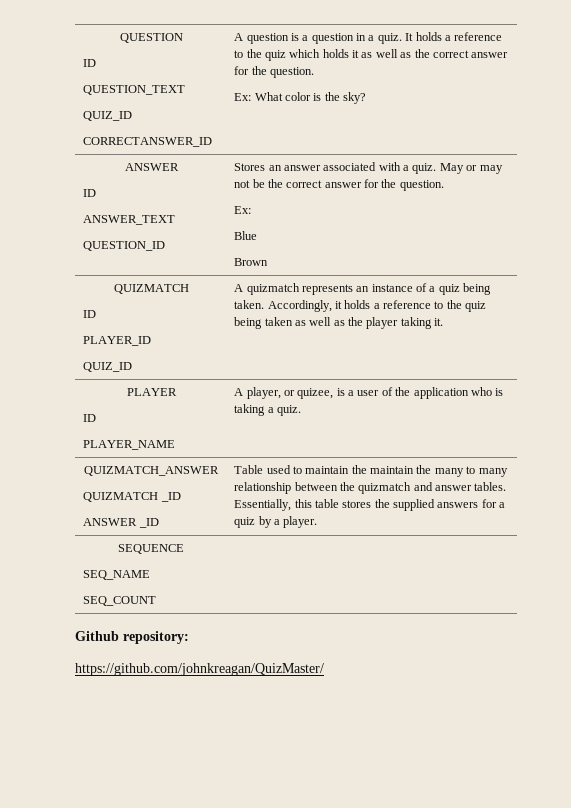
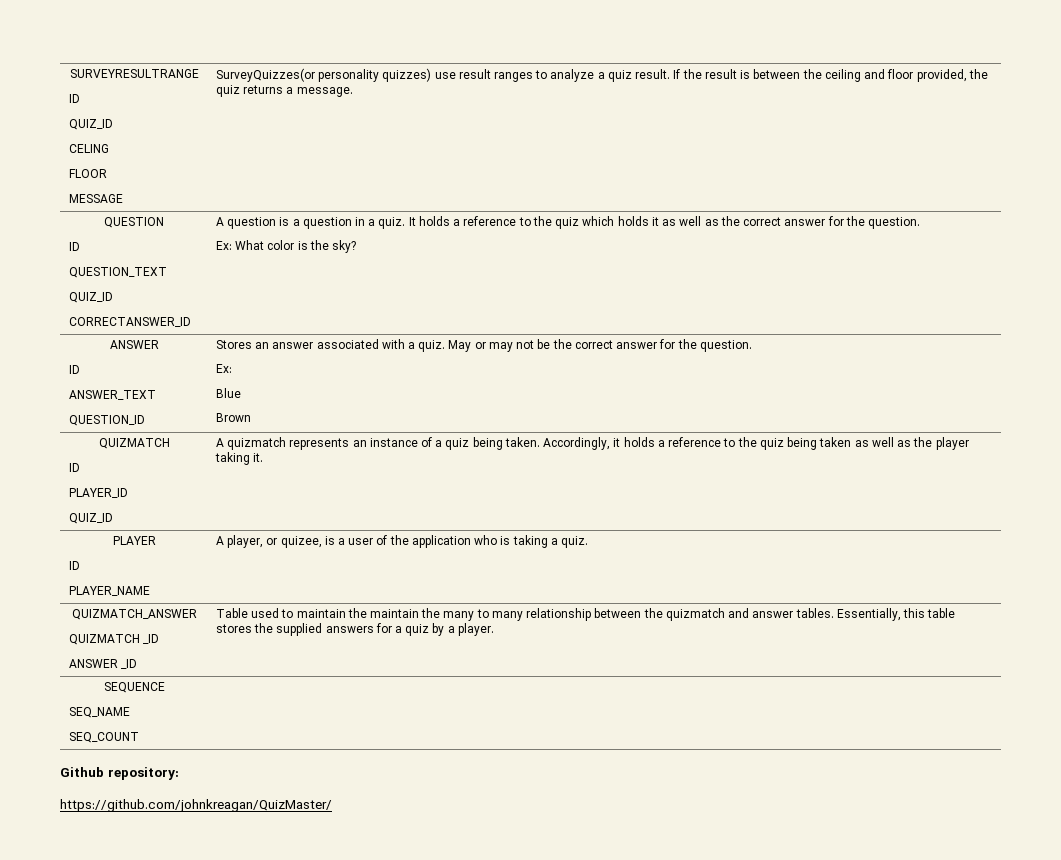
+ SURVEYRESULTRANGE
+ ID
+ QUIZ_ID
+ CELING
+ FLOOR
+ MESSAGE | SurveyQuizzes(or personality quizzes) use result ranges to analyze a quiz result. If the result is between the ceiling and floor provided, the quiz returns a message.

